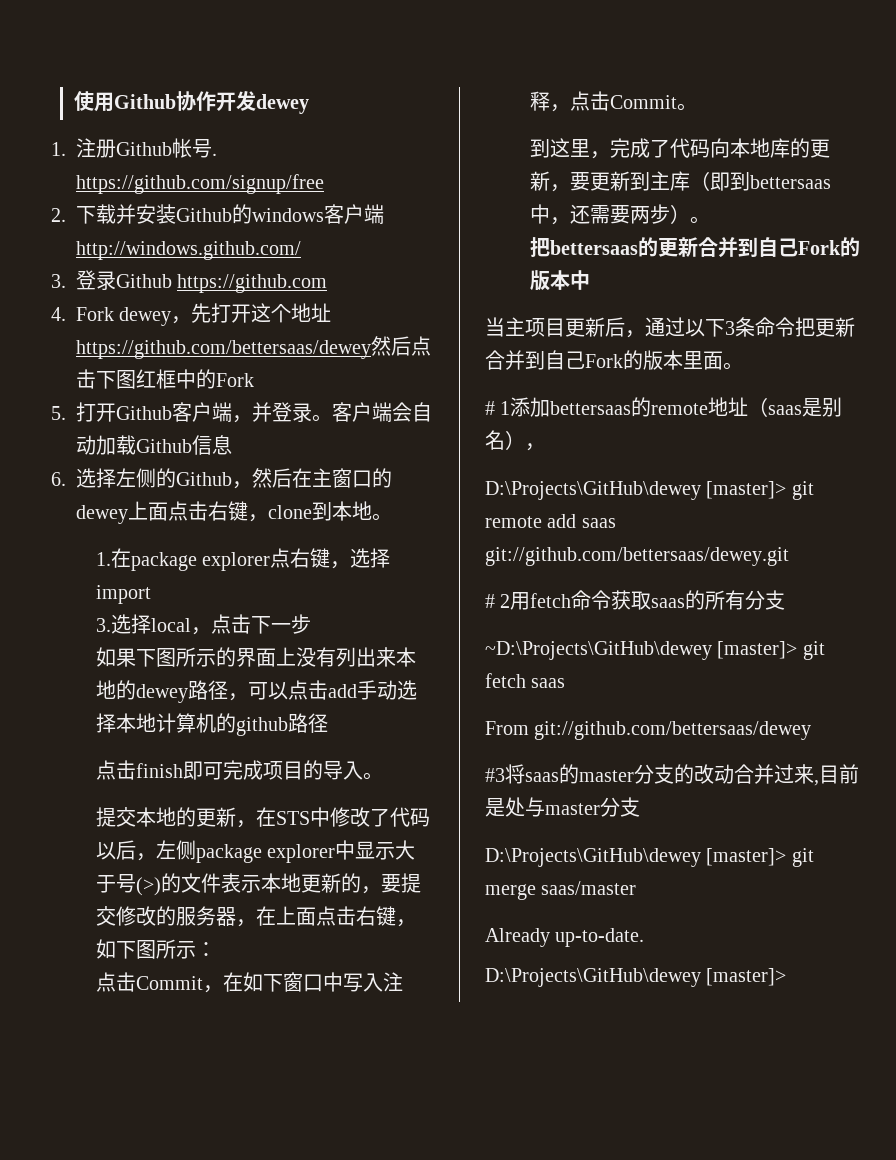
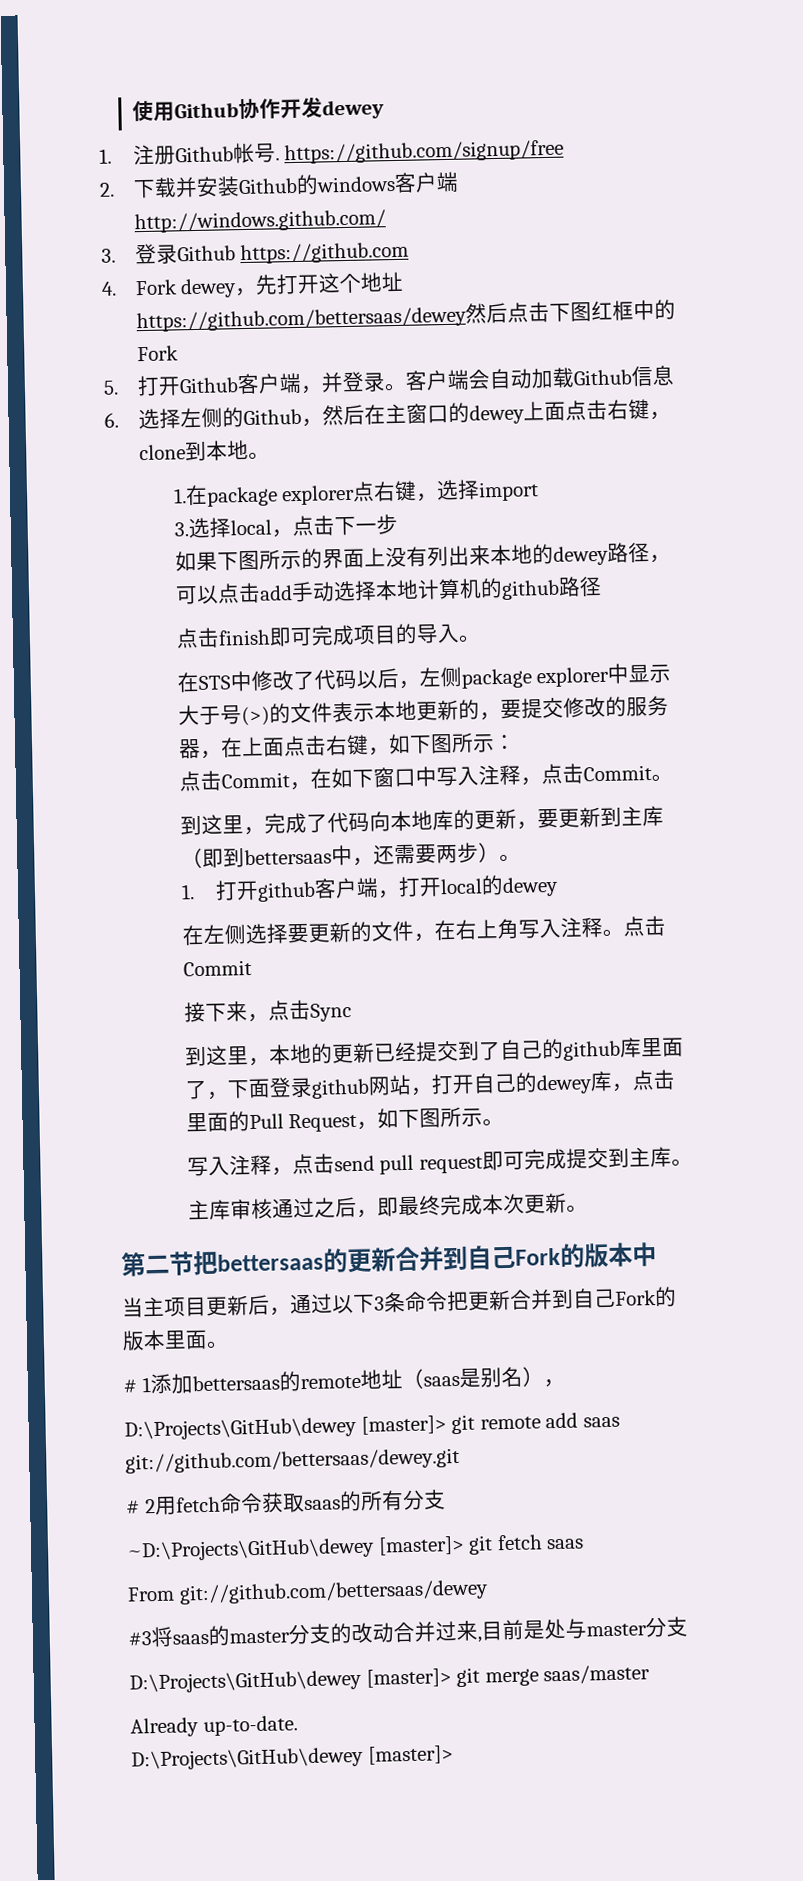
- 提交本地的更新，在STS中修改了代码以后，左侧package explorer中显示大于号(>)的文件表示本地更新的，要提交修改的服务器，在上面点击右键，如下图所示：
+ 在STS中修改了代码以后，左侧package explorer中显示大于号(>)的文件表示本地更新的，要提交修改的服务器，在上面点击右键，如下图所示：
- 把bettersaas的更新合并到自己Fork的版本中
+ 1.打开github客户端，打开local的dewey
+ 在左侧选择要更新的文件，在右上角写入注释。点击Commit
+ 接下来，点击Sync
+ 到这里，本地的更新已经提交到了自己的github库里面了，下面登录github网站，打开自己的dewey库，点击里面的Pull Request，如下图所示。
+ 写入注释，点击send pull request即可完成提交到主库。
+ 主库审核通过之后，即最终完成本次更新。
+ 第二节把bettersaas的更新合并到自己Fork的版本中

